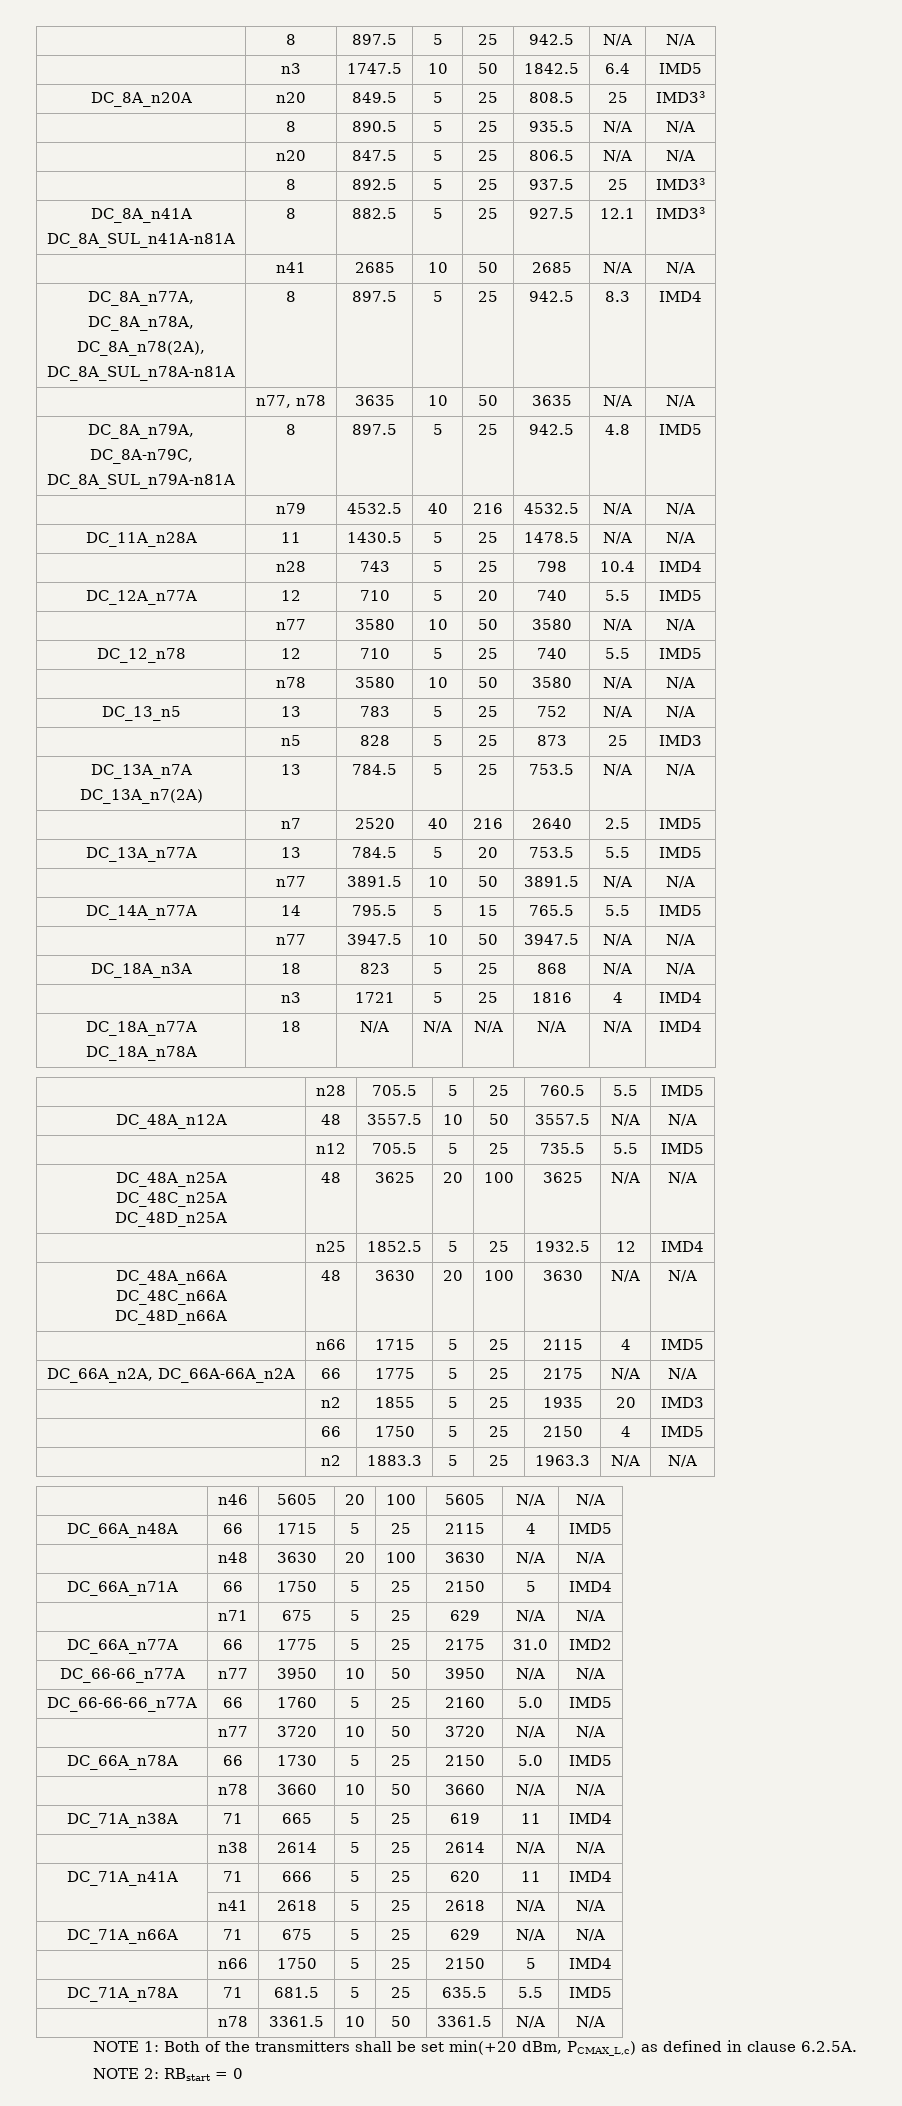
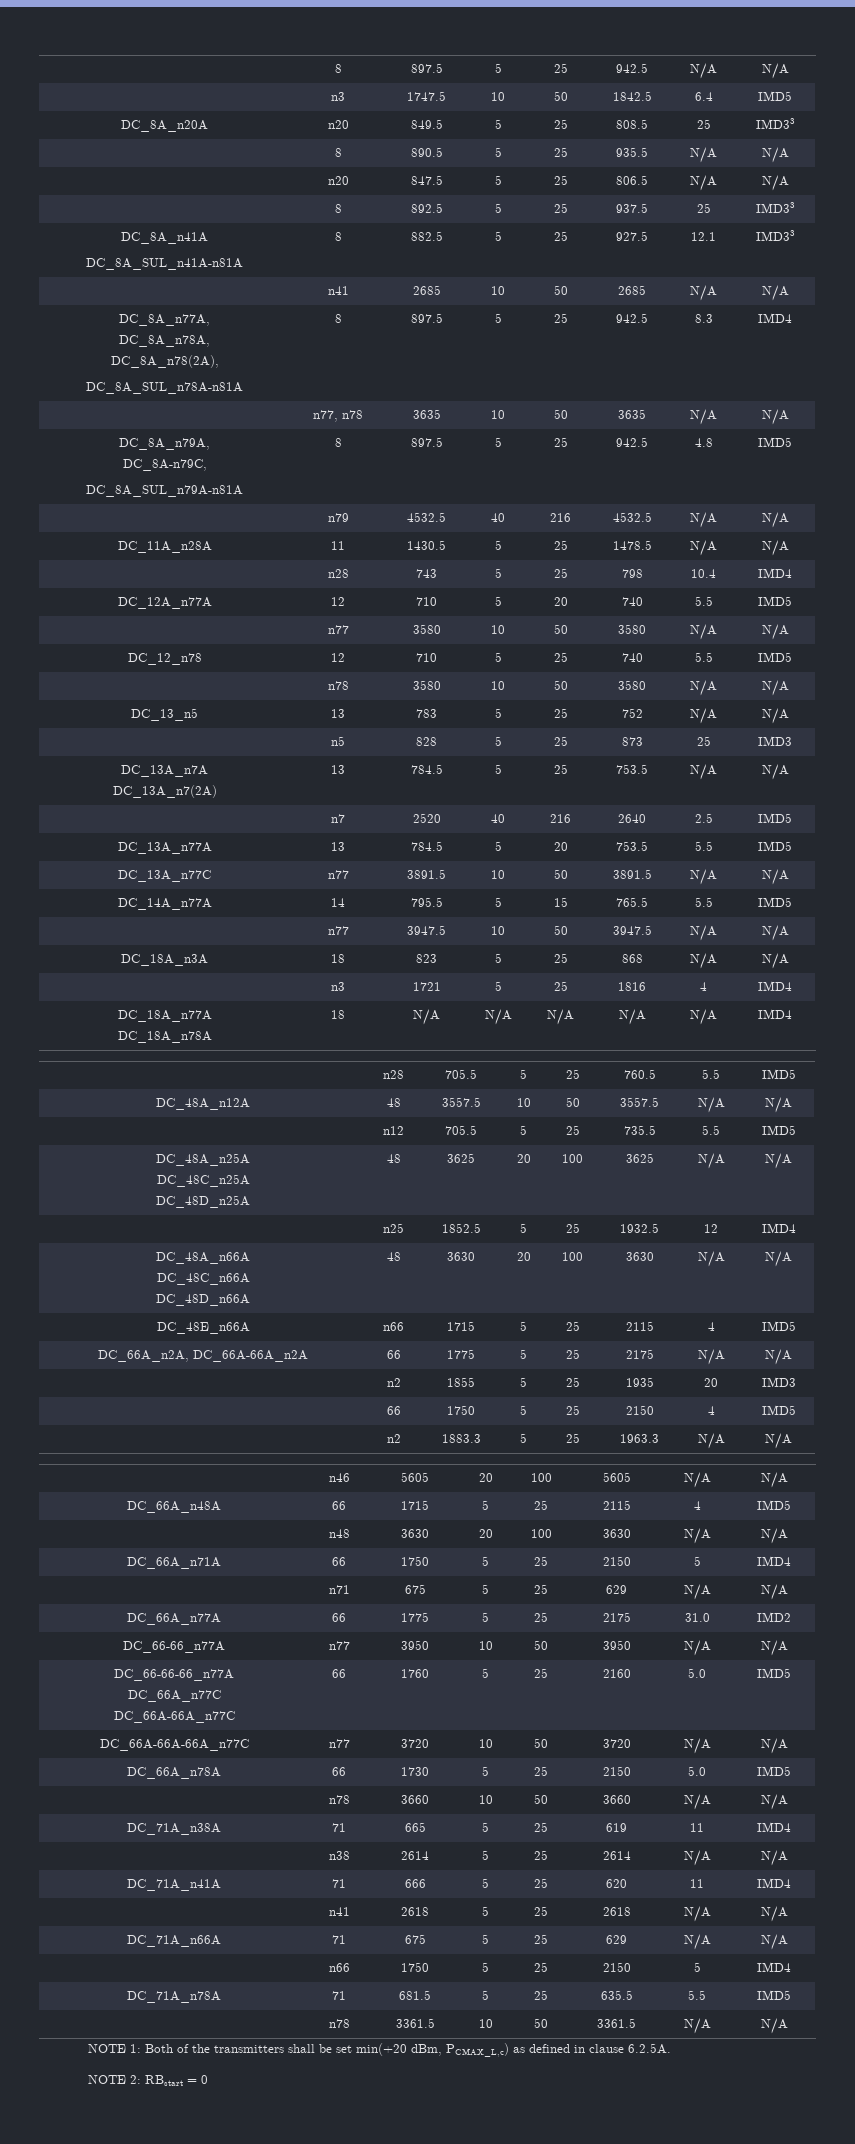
- | n77 | 3891.5 | 10 | 50 | 3891.5 | N/A | N/A
+ DC_13A_n77C | n77 | 3891.5 | 10 | 50 | 3891.5 | N/A | N/A
- | n66 | 1715 | 5 | 25 | 2115 | 4 | IMD5
+ DC_48E_n66A | n66 | 1715 | 5 | 25 | 2115 | 4 | IMD5
- DC_66-66-66_n77A | 66 | 1760 | 5 | 25 | 2160 | 5.0 | IMD5
+ DC_66-66-66_n77A
+ DC_66A_n77C
+ DC_66A-66A_n77C | 66 | 1760 | 5 | 25 | 2160 | 5.0 | IMD5
- | n77 | 3720 | 10 | 50 | 3720 | N/A | N/A
+ DC_66A-66A-66A_n77C | n77 | 3720 | 10 | 50 | 3720 | N/A | N/A

